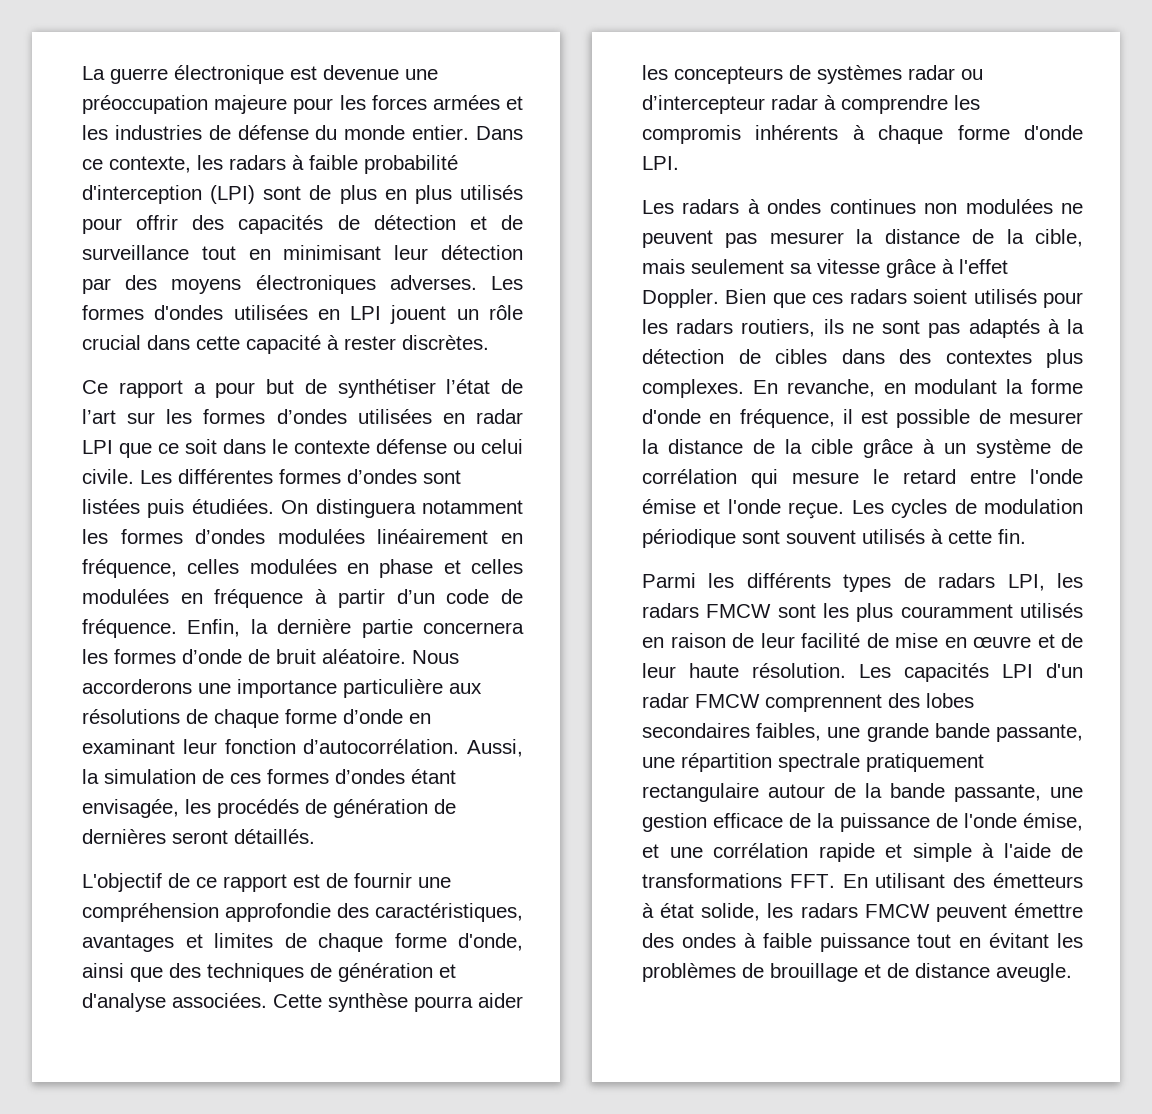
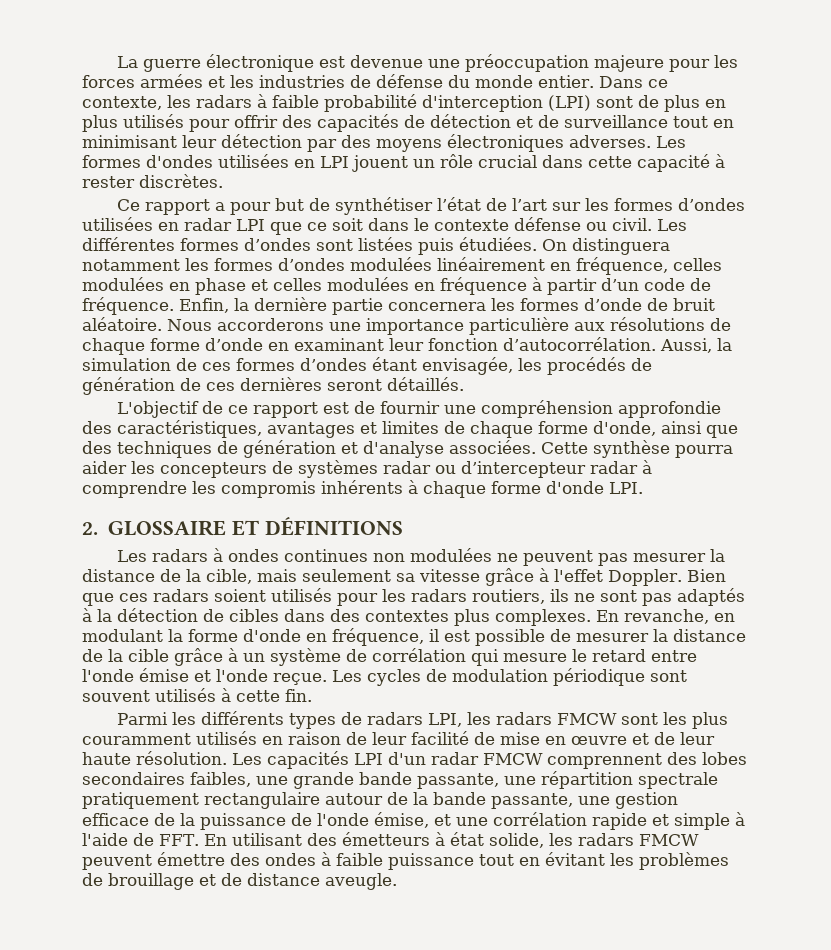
- Ce rapport a pour but de synthétiser l’état de l’art sur les formes d’ondes utilisées en radar LPI que ce soit dans le contexte défense ou celui civile.
+ Ce rapport a pour but de synthétiser l’état de l’art sur les formes d’ondes utilisées en radar LPI que ce soit dans le contexte défense ou civil.
- Aussi, la simulation de ces formes d’ondes étant envisagée, les procédés de génération de dernières seront détaillés.
+ Aussi, la simulation de ces formes d’ondes étant envisagée, les procédés de génération de ces dernières seront détaillés.
+ 2. GLOSSAIRE ET DÉFINITIONS
- Les capacités LPI d'un radar FMCW comprennent des lobes secondaires faibles, une grande bande passante, une répartition spectrale pratiquement rectangulaire autour de la bande passante, une gestion efficace de la puissance de l'onde émise, et une corrélation rapide et simple à l'aide de transformations FFT. En utilisant des émetteurs à état solide, les radars FMCW peuvent émettre des ondes à faible puissance tout en évitant les problèmes de brouillage et de distance aveugle.
+ Les capacités LPI d'un radar FMCW comprennent des lobes secondaires faibles, une grande bande passante, une répartition spectrale pratiquement rectangulaire autour de la bande passante, une gestion efficace de la puissance de l'onde émise, et une corrélation rapide et simple à l'aide de FFT. En utilisant des émetteurs à état solide, les radars FMCW peuvent émettre des ondes à faible puissance tout en évitant les problèmes de brouillage et de distance aveugle.

